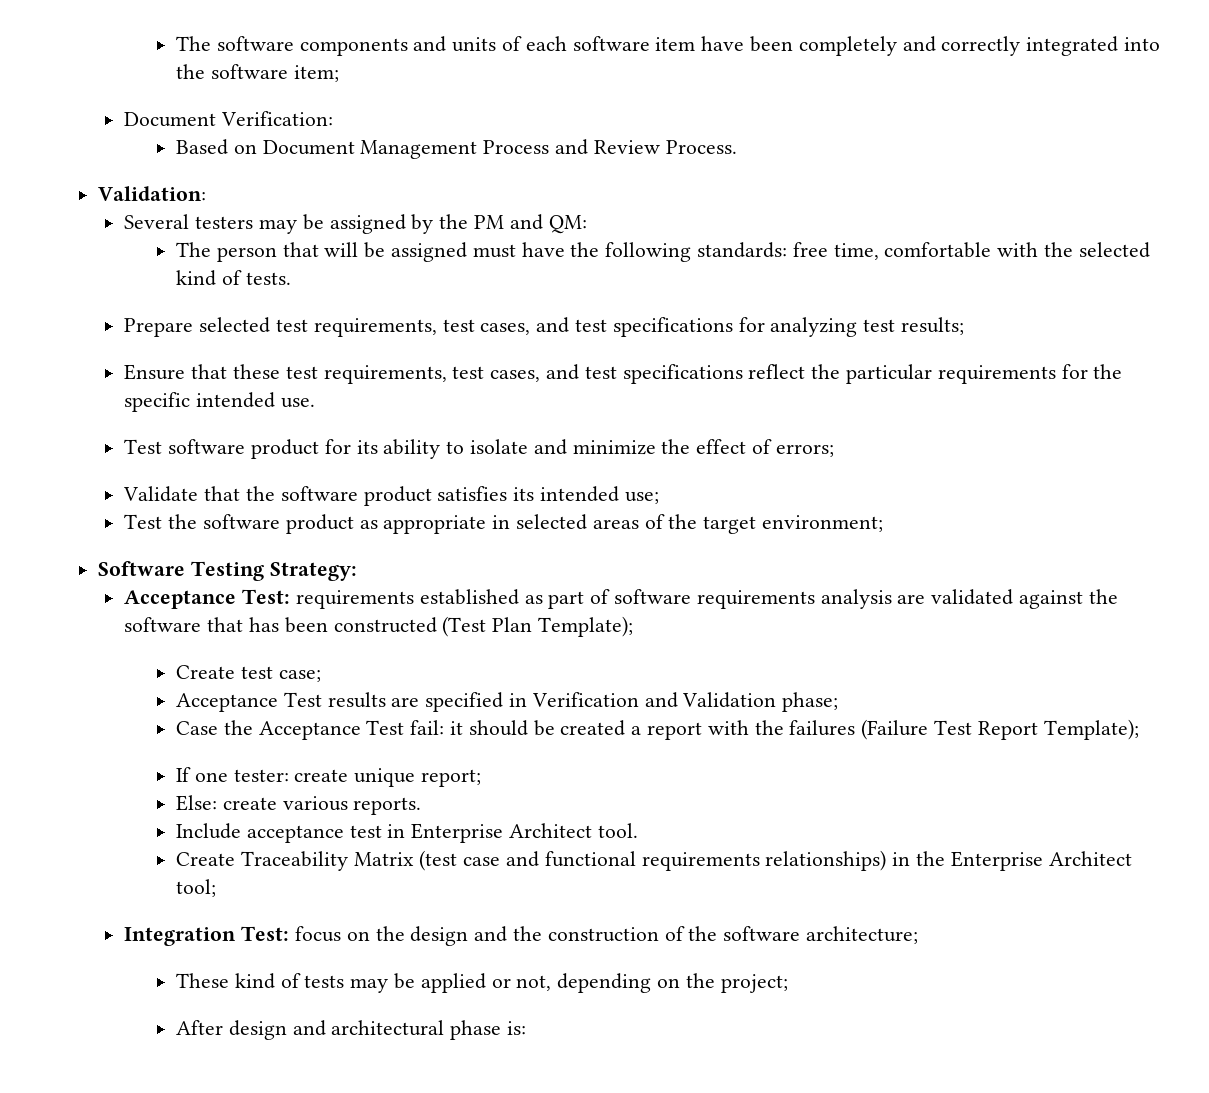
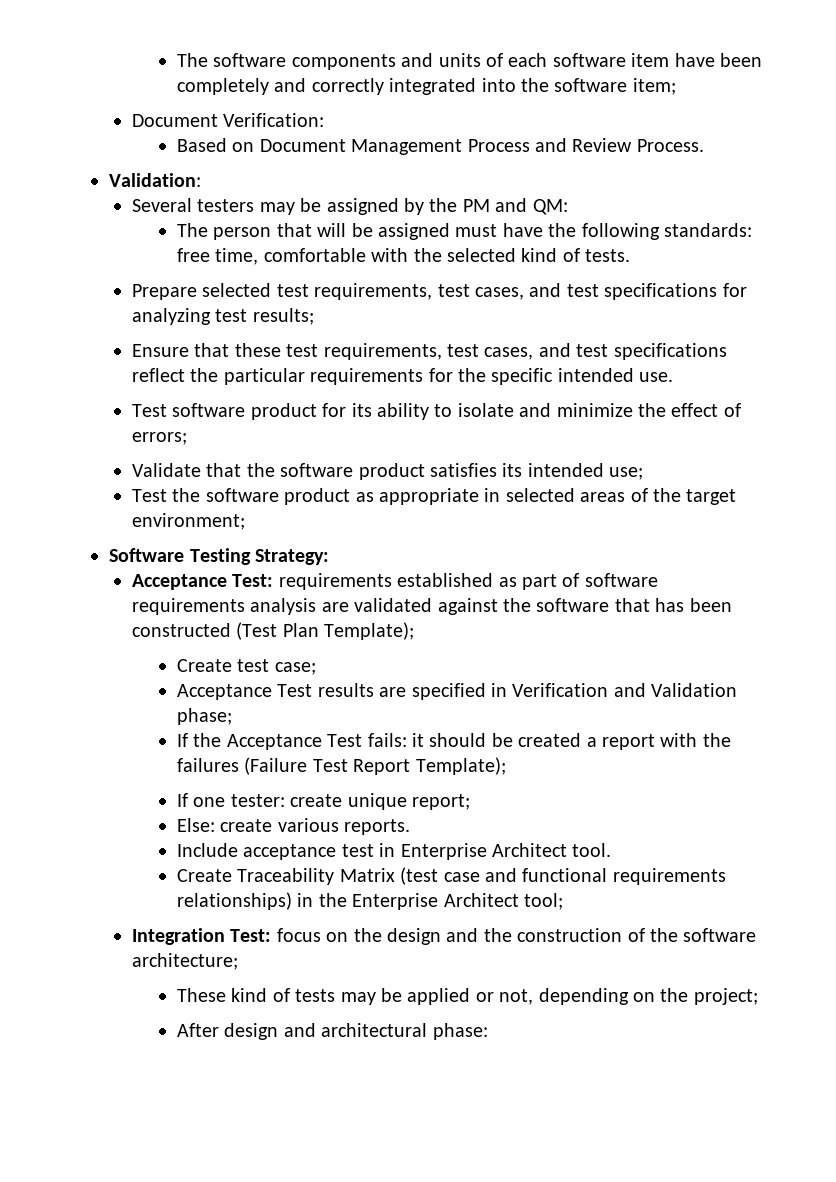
- Case the Acceptance Test fail: it should be created a report with the failures (Failure Test Report Template);
+ If the Acceptance Test fails: it should be created a report with the failures (Failure Test Report Template);
- After design and architectural phase is:
+ After design and architectural phase:

